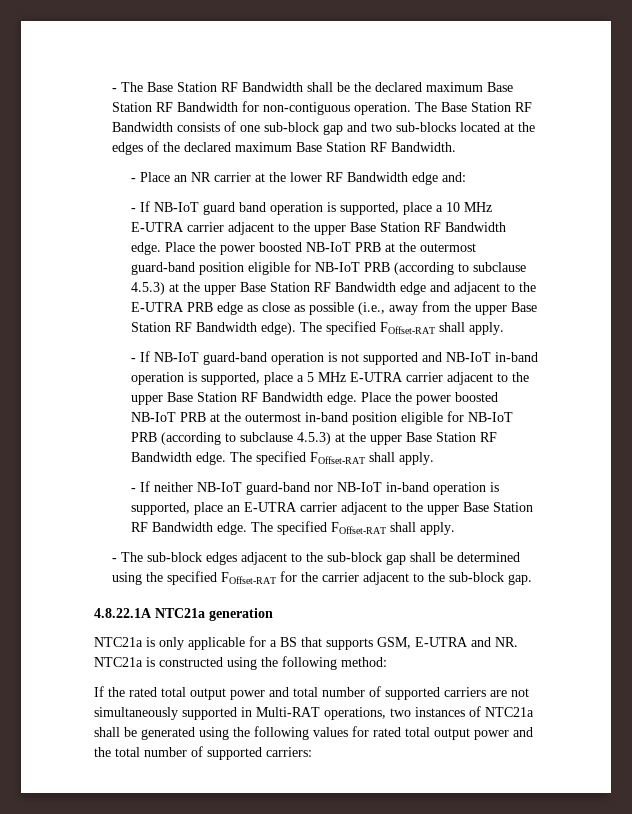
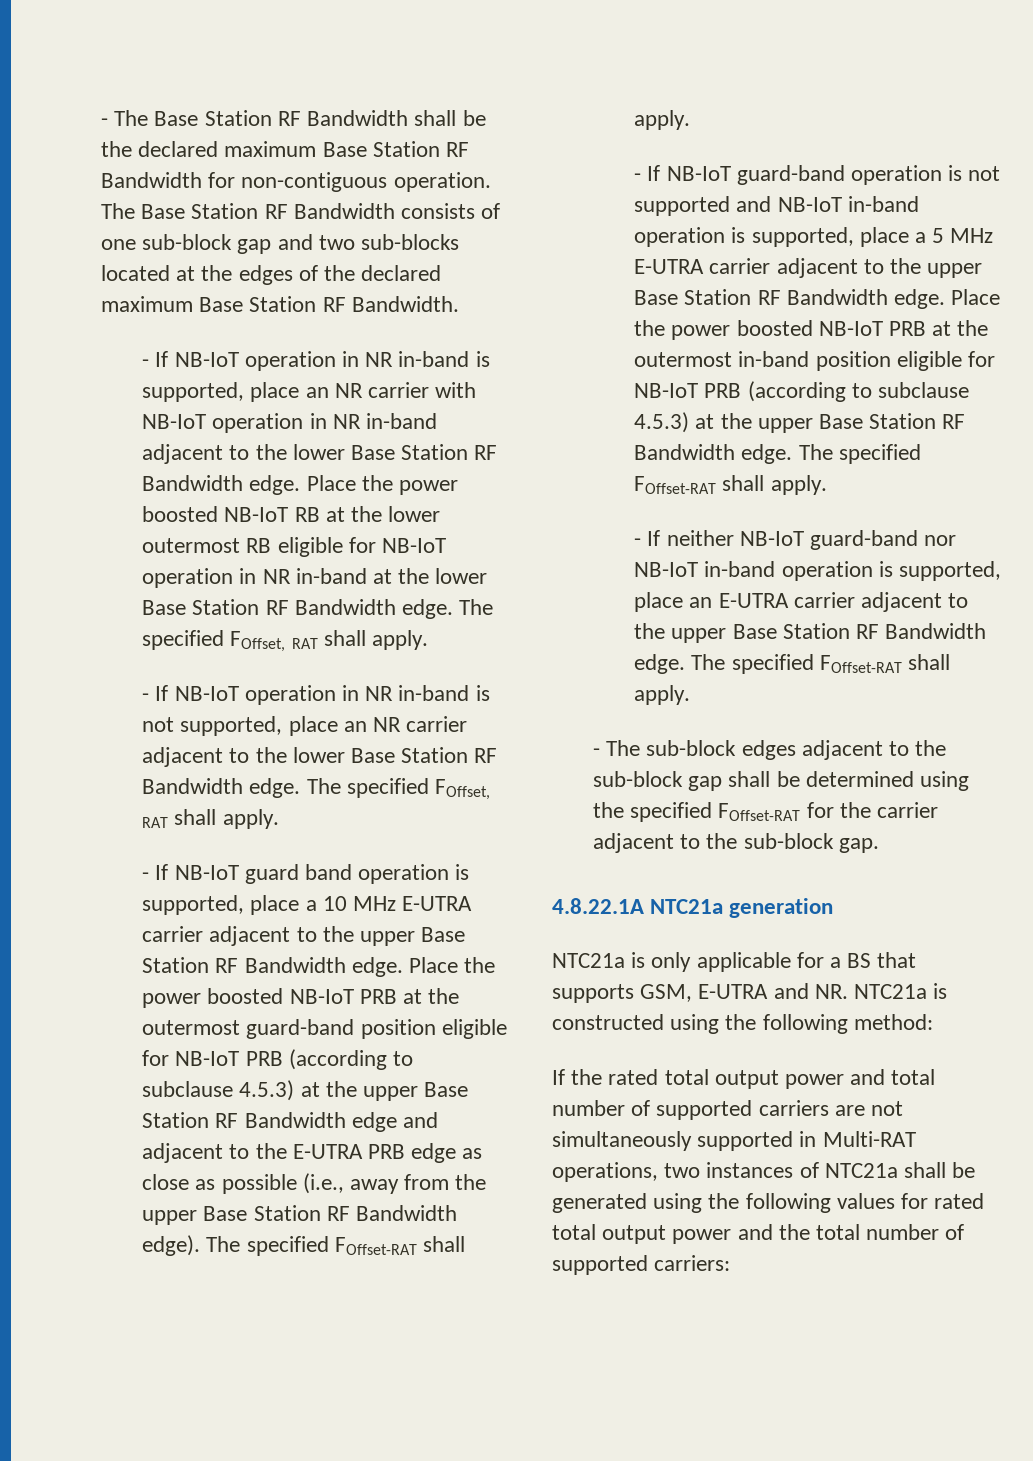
- - Place an NR carrier at the lower RF Bandwidth edge and:
+ - If NB-IoT operation in NR in-band is supported, place an NR carrier with NB-IoT operation in NR in-band adjacent to the lower Base Station RF Bandwidth edge. Place the power boosted NB-IoT RB at the lower outermost RB eligible for NB-IoT operation in NR in-band at the lower Base Station RF Bandwidth edge. The specified FOffset, RAT shall apply.
+ - If NB-IoT operation in NR in-band is not supported, place an NR carrier adjacent to the lower Base Station RF Bandwidth edge. The specified FOffset, RAT shall apply.

